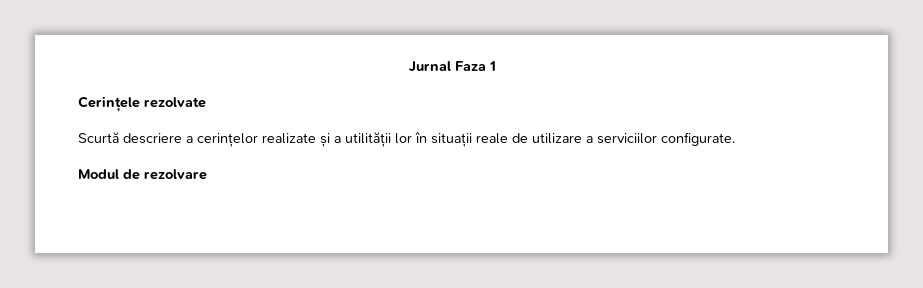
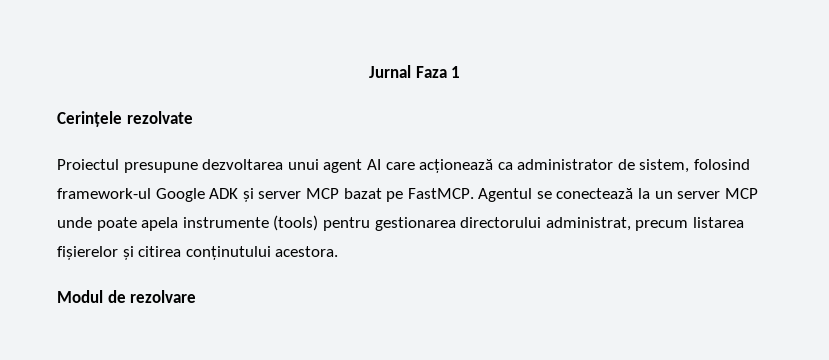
- Scurtă descriere a cerințelor realizate și a utilității lor în situații reale de utilizare a serviciilor configurate.
+ Proiectul presupune dezvoltarea unui agent AI care acționează ca administrator de sistem, folosind framework-ul Google ADK și server MCP bazat pe FastMCP. Agentul se conectează la un server MCP unde poate apela instrumente (tools) pentru gestionarea directorului administrat, precum listarea fișierelor și citirea conținutului acestora.

